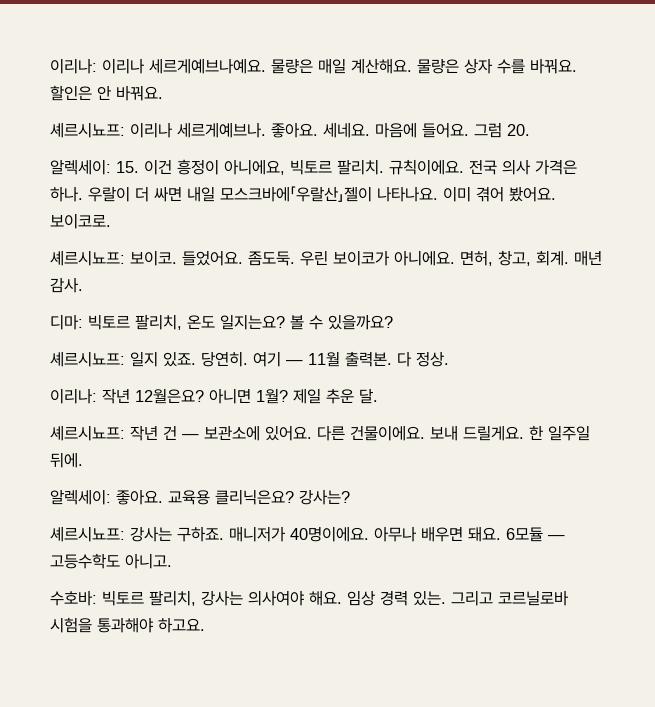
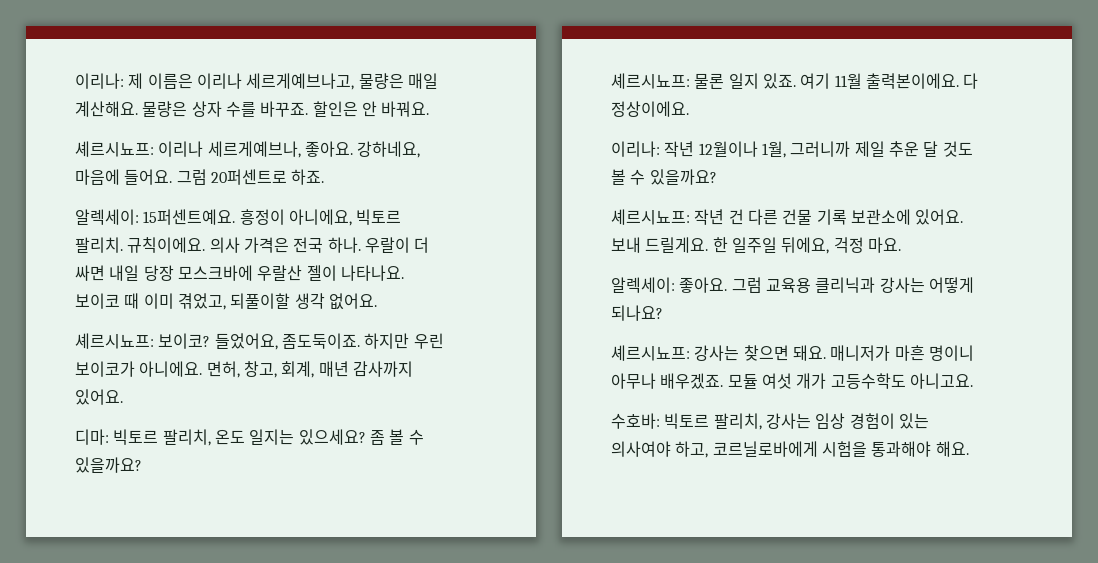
- 이리나: 이리나 세르게예브나예요. 물량은 매일 계산해요.
+ 이리나: 제 이름은 이리나 세르게예브나고, 물량은 매일 계산해요.
- 물량은 상자 수를 바꿔요.
+ 물량은 상자 수를 바꾸죠.
- 셰르시뇨프: 이리나 세르게예브나. 좋아요. 세네요. 마음에 들어요.
+ 셰르시뇨프: 이리나 세르게예브나, 좋아요. 강하네요, 마음에 들어요.
- 그럼 20.
- 알렉세이: 15. 이건 흥정이 아니에요, 빅토르 팔리치.
+ 그럼 20퍼센트로 하죠.
+ 알렉세이: 15퍼센트예요. 흥정이 아니에요, 빅토르 팔리치.
- 전국 의사 가격은 하나.
+ 의사 가격은 전국 하나.
- 우랄이 더 싸면 내일 모스크바에「우랄산」젤이 나타나요. 이미 겪어 봤어요. 보이코로.
- 셰르시뇨프: 보이코. 들었어요. 좀도둑. 우린 보이코가 아니에요.
+ 우랄이 더 싸면 내일 당장 모스크바에 우랄산 젤이 나타나요. 보이코 때 이미 겪었고, 되풀이할 생각 없어요.
+ 셰르시뇨프: 보이코? 들었어요, 좀도둑이죠. 하지만 우린 보이코가 아니에요.
- 면허, 창고, 회계. 매년 감사.
+ 면허, 창고, 회계, 매년 감사까지 있어요.
- 디마: 빅토르 팔리치, 온도 일지는요? 볼 수 있을까요?
- 셰르시뇨프: 일지 있죠.
+ 디마: 빅토르 팔리치, 온도 일지는 있으세요? 좀 볼 수 있을까요?
+ 셰르시뇨프: 물론 일지 있죠.
- 당연히. 여기 — 11월 출력본. 다 정상.
- 이리나: 작년 12월은요? 아니면 1월? 제일 추운 달.
- 셰르시뇨프: 작년 건 — 보관소에 있어요. 다른 건물이에요.
+ 여기 11월 출력본이에요. 다 정상이에요.
+ 이리나: 작년 12월이나 1월, 그러니까 제일 추운 달 것도 볼 수 있을까요?
+ 셰르시뇨프: 작년 건 다른 건물 기록 보관소에 있어요.
- 한 일주일 뒤에.
+ 한 일주일 뒤에요, 걱정 마요.
- 교육용 클리닉은요? 강사는?
- 셰르시뇨프: 강사는 구하죠. 매니저가 40명이에요. 아무나 배우면 돼요. 6모듈 — 고등수학도 아니고.
- 수호바: 빅토르 팔리치, 강사는 의사여야 해요. 임상 경력 있는. 그리고 코르닐로바 시험을 통과해야 하고요.
+ 그럼 교육용 클리닉과 강사는 어떻게 되나요?
+ 셰르시뇨프: 강사는 찾으면 돼요. 매니저가 마흔 명이니 아무나 배우겠죠. 모듈 여섯 개가 고등수학도 아니고요.
+ 수호바: 빅토르 팔리치, 강사는 임상 경험이 있는 의사여야 하고, 코르닐로바에게 시험을 통과해야 해요.

